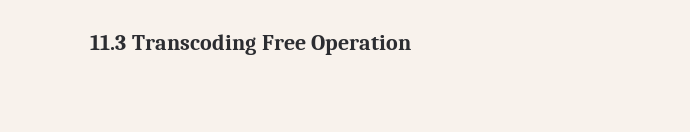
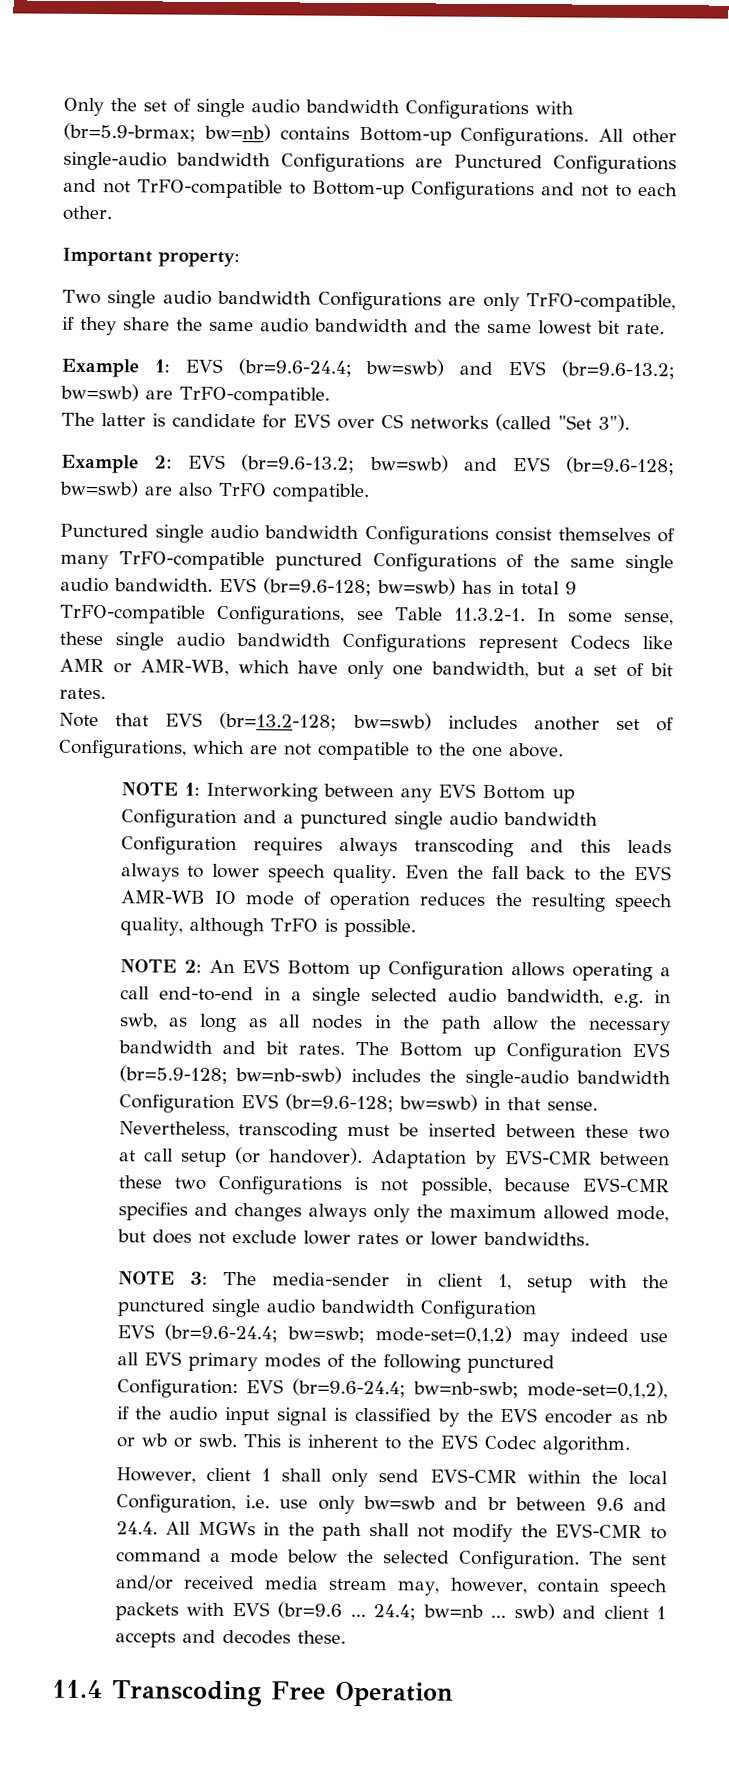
- 11.3 Transcoding Free Operation
+ Only the set of single audio bandwidth Configurations with (br=5.9-brmax; bw=nb) contains Bottom-up Configurations. All other single-audio bandwidth Configurations are Punctured Configurations and not TrFO-compatible to Bottom-up Configurations and not to each other.
+ Important property:
+ Two single audio bandwidth Configurations are only TrFO-compatible, if they share the same audio bandwidth and the same lowest bit rate.
+ Example 1: EVS (br=9.6-24.4; bw=swb) and EVS (br=9.6-13.2; bw=swb) are TrFO-compatible.
+ The latter is candidate for EVS over CS networks (called "Set 3").
+ Example 2: EVS (br=9.6-13.2; bw=swb) and EVS (br=9.6-128; bw=swb) are also TrFO compatible.
+ Punctured single audio bandwidth Configurations consist themselves of many TrFO-compatible punctured Configurations of the same single audio bandwidth. EVS (br=9.6-128; bw=swb) has in total 9 TrFO-compatible Configurations, see Table 11.3.2-1. In some sense, these single audio bandwidth Configurations represent Codecs like AMR or AMR-WB, which have only one bandwidth, but a set of bit rates.
+ Note that EVS (br=13.2-128; bw=swb) includes another set of Configurations, which are not compatible to the one above.
+ NOTE 1: Interworking between any EVS Bottom up Configuration and a punctured single audio bandwidth Configuration requires always transcoding and this leads always to lower speech quality. Even the fall back to the EVS AMR-WB IO mode of operation reduces the resulting speech quality, although TrFO is possible.
+ NOTE 2: An EVS Bottom up Configuration allows operating a call end-to-end in a single selected audio bandwidth, e.g. in swb, as long as all nodes in the path allow the necessary bandwidth and bit rates. The Bottom up Configuration EVS (br=5.9-128; bw=nb-swb) includes the single-audio bandwidth Configuration EVS (br=9.6-128; bw=swb) in that sense. Nevertheless, transcoding must be inserted between these two at call setup (or handover). Adaptation by EVS-CMR between these two Configurations is not possible, because EVS-CMR specifies and changes always only the maximum allowed mode, but does not exclude lower rates or lower bandwidths.
+ NOTE 3: The media-sender in client 1, setup with the punctured single audio bandwidth Configuration
+ EVS (br=9.6-24.4; bw=swb; mode-set=0,1,2) may indeed use all EVS primary modes of the following punctured Configuration: EVS (br=9.6-24.4; bw=nb-swb; mode-set=0,1,2), if the audio input signal is classified by the EVS encoder as nb or wb or swb. This is inherent to the EVS Codec algorithm.
+ However, client 1 shall only send EVS-CMR within the local Configuration, i.e. use only bw=swb and br between 9.6 and 24.4. All MGWs in the path shall not modify the EVS-CMR to command a mode below the selected Configuration. The sent and/or received media stream may, however, contain speech packets with EVS (br=9.6 ... 24.4; bw=nb ... swb) and client 1 accepts and decodes these.
+ 11.4 Transcoding Free Operation

